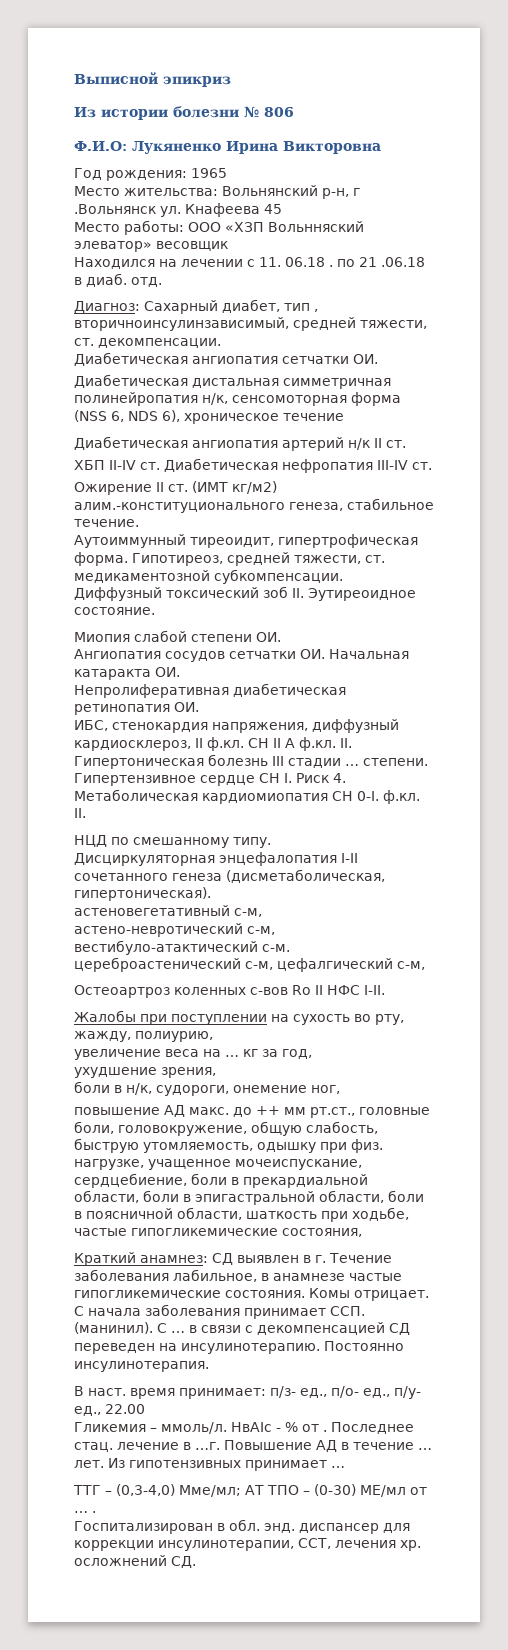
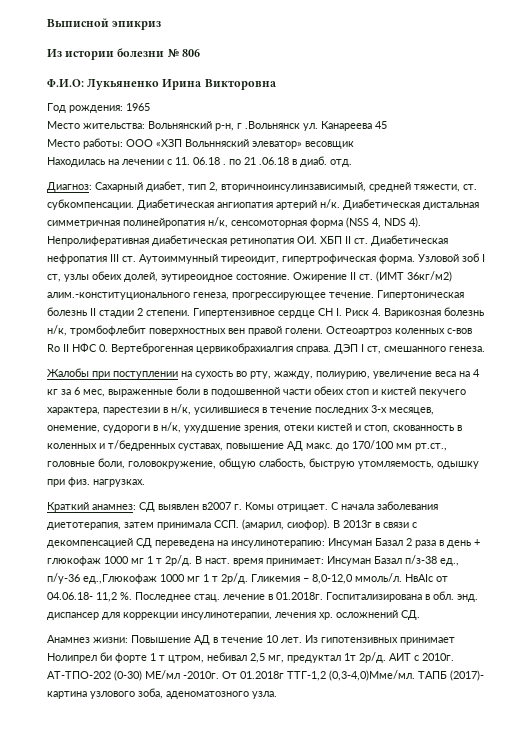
- Ф.И.О: Лукяненко Ирина Викторовна
+ Ф.И.О: Лукьяненко Ирина Викторовна
- Место жительства: Вольнянский р-н, г .Вольнянск ул. Кнафеева 45
+ Место жительства: Вольнянский р-н, г .Вольнянск ул. Канареева 45
- Находился на лечении с 11. 06.18 . по 21 .06.18 в диаб. отд.
+ Находилась на лечении с 11. 06.18 . по 21 .06.18 в диаб. отд.
- Диагноз: Сахарный диабет, тип , вторичноинсулинзависимый, средней тяжести, ст. декомпенсации.
- Диабетическая ангиопатия сетчатки ОИ.
- Диабетическая дистальная симметричная полинейропатия н/к, сенсомоторная форма (NSS 6, NDS 6), хроническое течение
- Диабетическая ангиопатия артерий н/к II ст.
- ХБП II-IV ст. Диабетическая нефропатия III-IV ст.
- Ожирение II ст. (ИМТ кг/м2) алим.-конституционального генеза, стабильное течение.
- Аутоиммунный тиреоидит, гипертрофическая форма. Гипотиреоз, средней тяжести, ст. медикаментозной субкомпенсации. Диффузный токсический зоб II. Эутиреоидное состояние.
- Миопия слабой степени ОИ.
- Ангиопатия сосудов сетчатки ОИ. Начальная катаракта ОИ.
- Непролиферативная диабетическая ретинопатия ОИ.
- ИБС, стенокардия напряжения, диффузный кардиосклероз, II ф.кл. СН II А ф.кл. II. Гипертоническая болезнь III стадии … степени.
+ Диагноз: Сахарный диабет, тип 2, вторичноинсулинзависимый, средней тяжести, ст. cубкомпенсации. Диабетическая ангиопатия артерий н/к. Диабетическая дистальная симметричная полинейропатия н/к, сенсомоторная форма (NSS 4, NDS 4). Непролиферативная диабетическая ретинопатия ОИ. ХБП II ст. Диабетическая нефропатия III ст. Аутоиммунный тиреоидит, гипертрофическая форма. Узловой зоб I ст, узлы обеих долей, эутиреоидное состояние. Ожирение II ст. (ИМТ 36кг/м2) алим.-конституционального генеза, прогрессирующее течение. Гипертоническая болезнь II стадии 2 степени.
- Гипертензивное сердце СН I. Риск 4. Метаболическая кардиомиопатия СН 0-I. ф.кл. II.
- НЦД по смешанному типу.
- Дисциркуляторная энцефалопатия I-II сочетанного генеза (дисметаболическая, гипертоническая).
- астеновегетативный с-м, астено-невротический с-м, вестибуло-атактический с-м. цереброастенический с-м, цефалгический с-м,
- Остеоартроз коленных с-вов Rо II НФС I-II.
+ Гипертензивное сердце СН I. Риск 4. Варикозная болезнь н/к, тромбофлебит поверхностных вен правой голени. Остеоартроз коленных с-вов Rо II НФС 0. Вертеброгенная цервикобрахиалгия справа. ДЭП I ст, смешанного генеза.
- Жалобы при поступлении на сухость во рту, жажду, полиурию,
- увеличение веса на … кг за год,
- ухудшение зрения,
- боли в н/к, судороги, онемение ног,
- повышение АД макс. до ++ мм рт.ст., головные боли, головокружение, общую слабость, быструю утомляемость, одышку при физ. нагрузке, учащенное мочеиспускание, сердцебиение, боли в прекардиальной области, боли в эпигастральной области, боли в поясничной области, шаткость при ходьбе, частые гипогликемические состояния,
- Краткий анамнез: СД выявлен в г. Течение заболевания лабильное, в анамнезе частые гипогликемические состояния. Комы отрицает.
+ Жалобы при поступлении на сухость во рту, жажду, полиурию, увеличение веса на 4 кг за 6 мес, выраженные боли в подошвенной части обеих стоп и кистей пекучего характера, парестезии в н/к, усилившиеся в течение последних 3-х месяцев, онемение, судороги в н/к, ухудшение зрения, отеки кистей и стоп, скованность в коленных и т/бедренных суставах, повышение АД макс. до 170/100 мм рт.ст., головные боли, головокружение, общую слабость, быструю утомляемость, одышку при физ. нагрузках.
+ Краткий анамнез: СД выявлен в2007 г. Комы отрицает.
- С начала заболевания принимает ССП. (манинил). С … в связи с декомпенсацией СД переведен на инсулинотерапию. Постоянно инсулинотерапия.
- В наст. время принимает: п/з- ед., п/о- ед., п/у- ед., 22.00
- Гликемия – ммоль/л.
+ С начала заболевания диетотерапия, затем принимала ССП. (амарил, сиофор). В 2013г в связи с декомпенсацией СД переведена на инсулинотерапию: Инсуман Базал 2 раза в день + глюкофаж 1000 мг 1 т 2р/д. В наст. время принимает: Инсуман Базал п/з-38 ед., п/у-36 ед.,Глюкофаж 1000 мг 1 т 2р/д. Гликемия – 8,0-12,0 ммоль/л.
- НвАIс - % от . Последнее стац. лечение в …г. Повышение АД в течение … лет. Из гипотензивных принимает …
- ТТГ – (0,3-4,0) Мме/мл; АТ ТПО – (0-30) МЕ/мл от … .
- Госпитализирован в обл. энд. диспансер для коррекции инсулинотерапии, ССТ, лечения хр. осложнений СД.
+ НвАIс от 04.06.18- 11,2 %. Последнее стац. лечение в 01.2018г. Госпитализирована в обл. энд. диспансер для коррекции инсулинотерапии, лечения хр. осложнений СД.
+ Анамнез жизни: Повышение АД в течение 10 лет. Из гипотензивных принимает Нолипрел би форте 1 т цтром, небивал 2,5 мг, предуктал 1т 2р/д. АИТ с 2010г. АТ-ТПО-202 (0-30) МЕ/мл -2010г. От 01.2018г ТТГ-1,2 (0,3-4,0)Мме/мл. ТАПБ (2017)- картина узлового зоба, аденоматозного узла.

